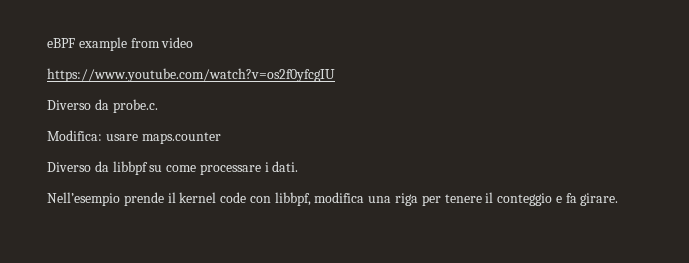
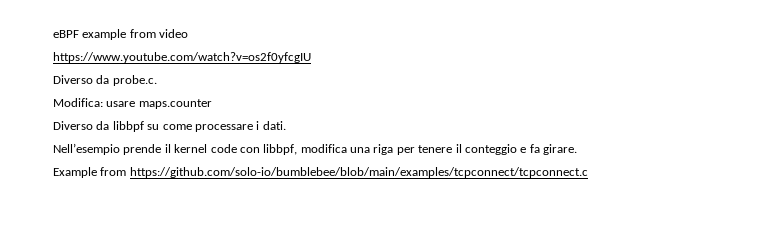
+ Example from https://github.com/solo-io/bumblebee/blob/main/examples/tcpconnect/tcpconnect.c

